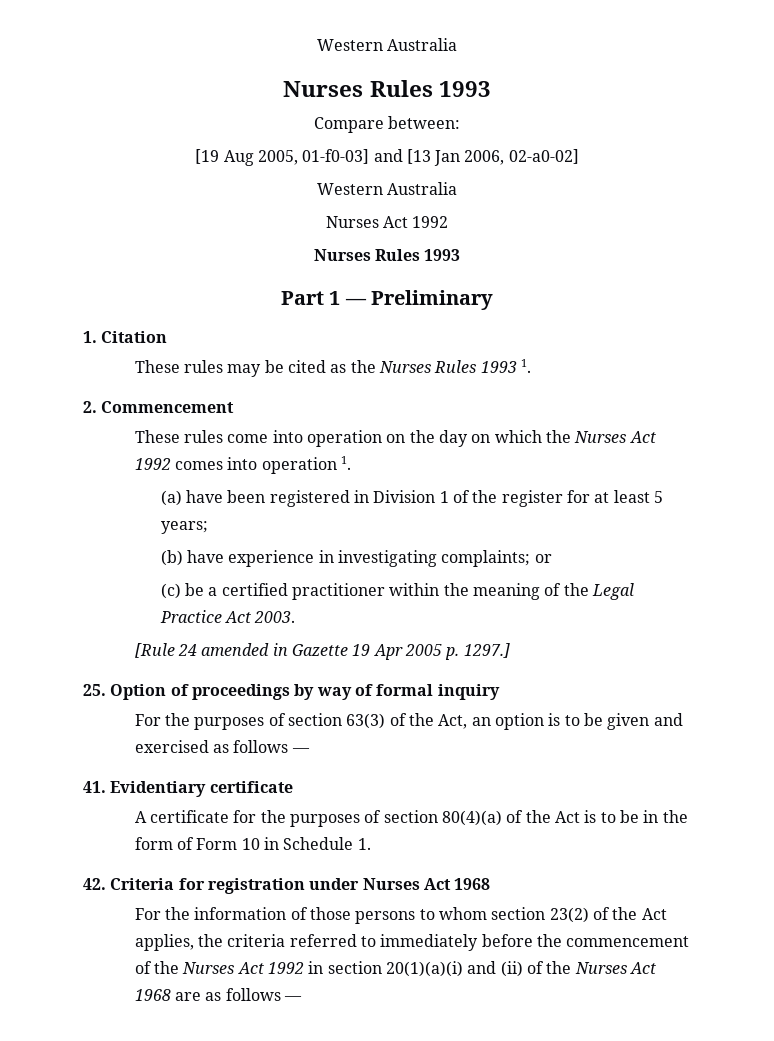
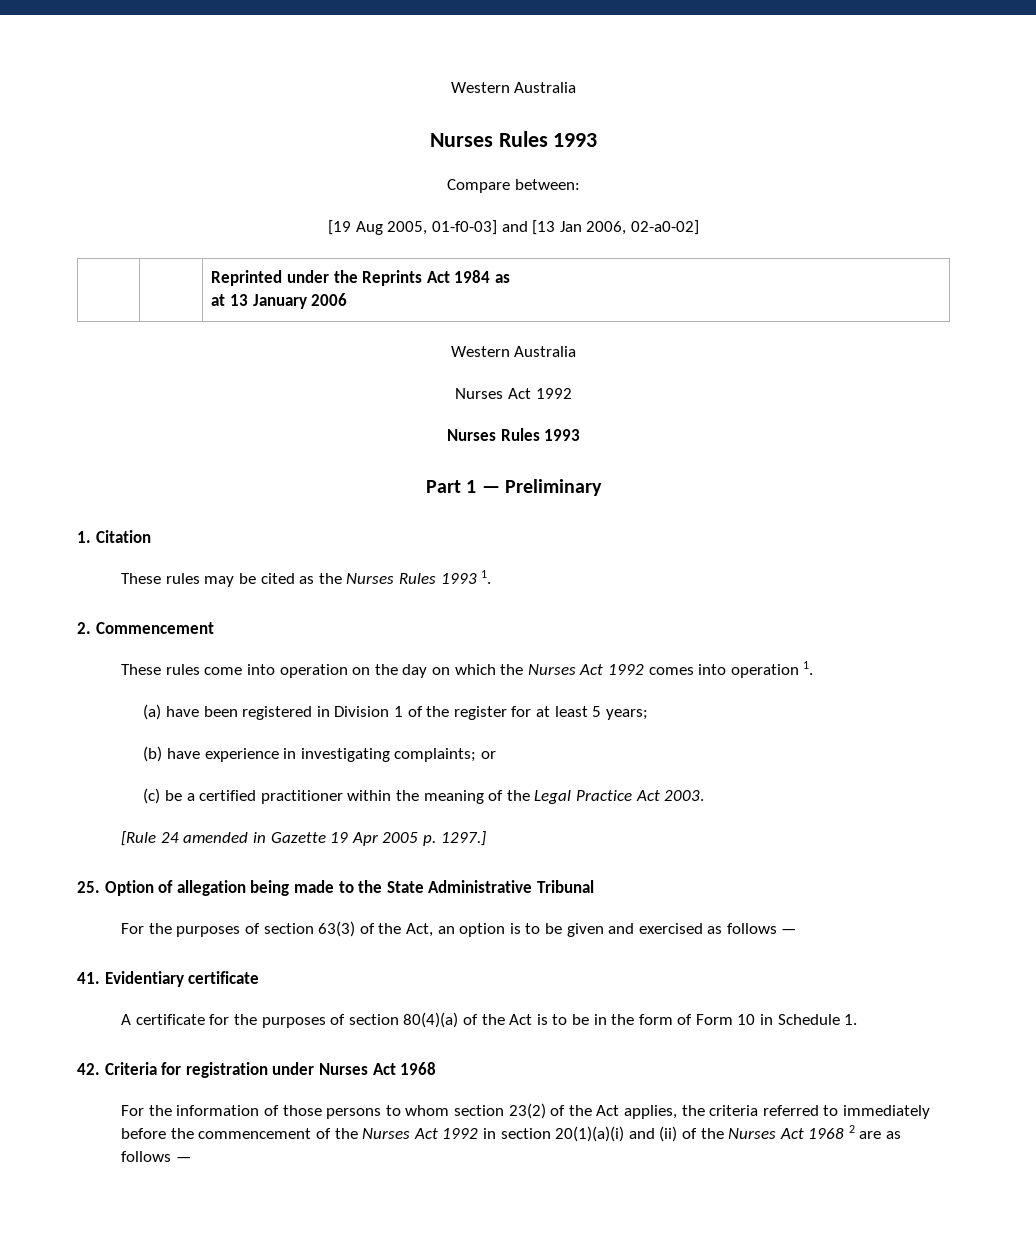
+ | | Reprinted under the Reprints Act 1984 as
+ at 13 January 2006
- 25. Option of proceedings by way of formal inquiry
+ 25. Option of allegation being made to the State Administrative Tribunal
- For the information of those persons to whom section 23(2) of the Act applies, the criteria referred to immediately before the commencement of the Nurses Act 1992 in section 20(1)(a)(i) and (ii) of the Nurses Act 1968 are as follows —
+ For the information of those persons to whom section 23(2) of the Act applies, the criteria referred to immediately before the commencement of the Nurses Act 1992 in section 20(1)(a)(i) and (ii) of the Nurses Act 1968 2 are as follows —

